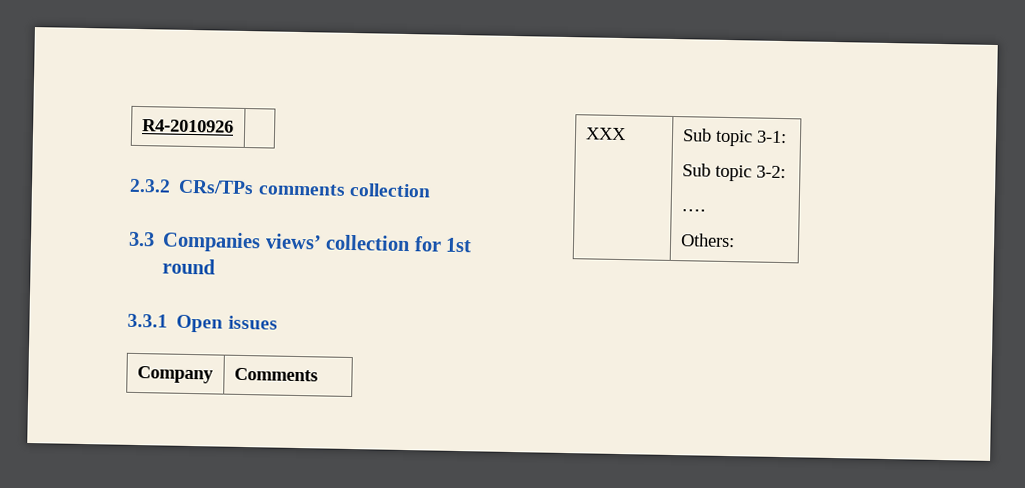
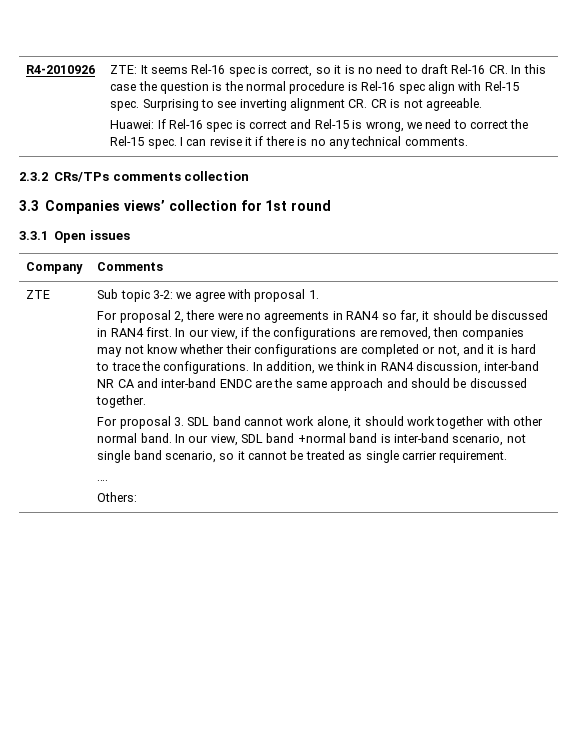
+ ZTE: It seems Rel-16 spec is correct, so it is no need to draft Rel-16 CR. In this case the question is the normal procedure is Rel-16 spec align with Rel-15 spec. Surprising to see inverting alignment CR. CR is not agreeable.
+ Huawei: If Rel-16 spec is correct and Rel-15 is wrong, we need to correct the Rel-15 spec. I can revise it if there is no any technical comments.
- XXX | Sub topic 3-1:
- Sub topic 3-2:
+ ZTE | Sub topic 3-2: we agree with proposal 1.
+ For proposal 2, there were no agreements in RAN4 so far, it should be discussed in RAN4 first. In our view, if the configurations are removed, then companies may not know whether their configurations are completed or not, and it is hard to trace the configurations. In addition, we think in RAN4 discussion, inter-band NR CA and inter-band ENDC are the same approach and should be discussed together.
+ For proposal 3. SDL band cannot work alone, it should work together with other normal band. In our view, SDL band +normal band is inter-band scenario, not single band scenario, so it cannot be treated as single carrier requirement.

